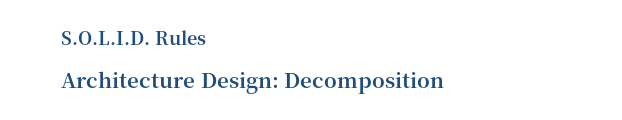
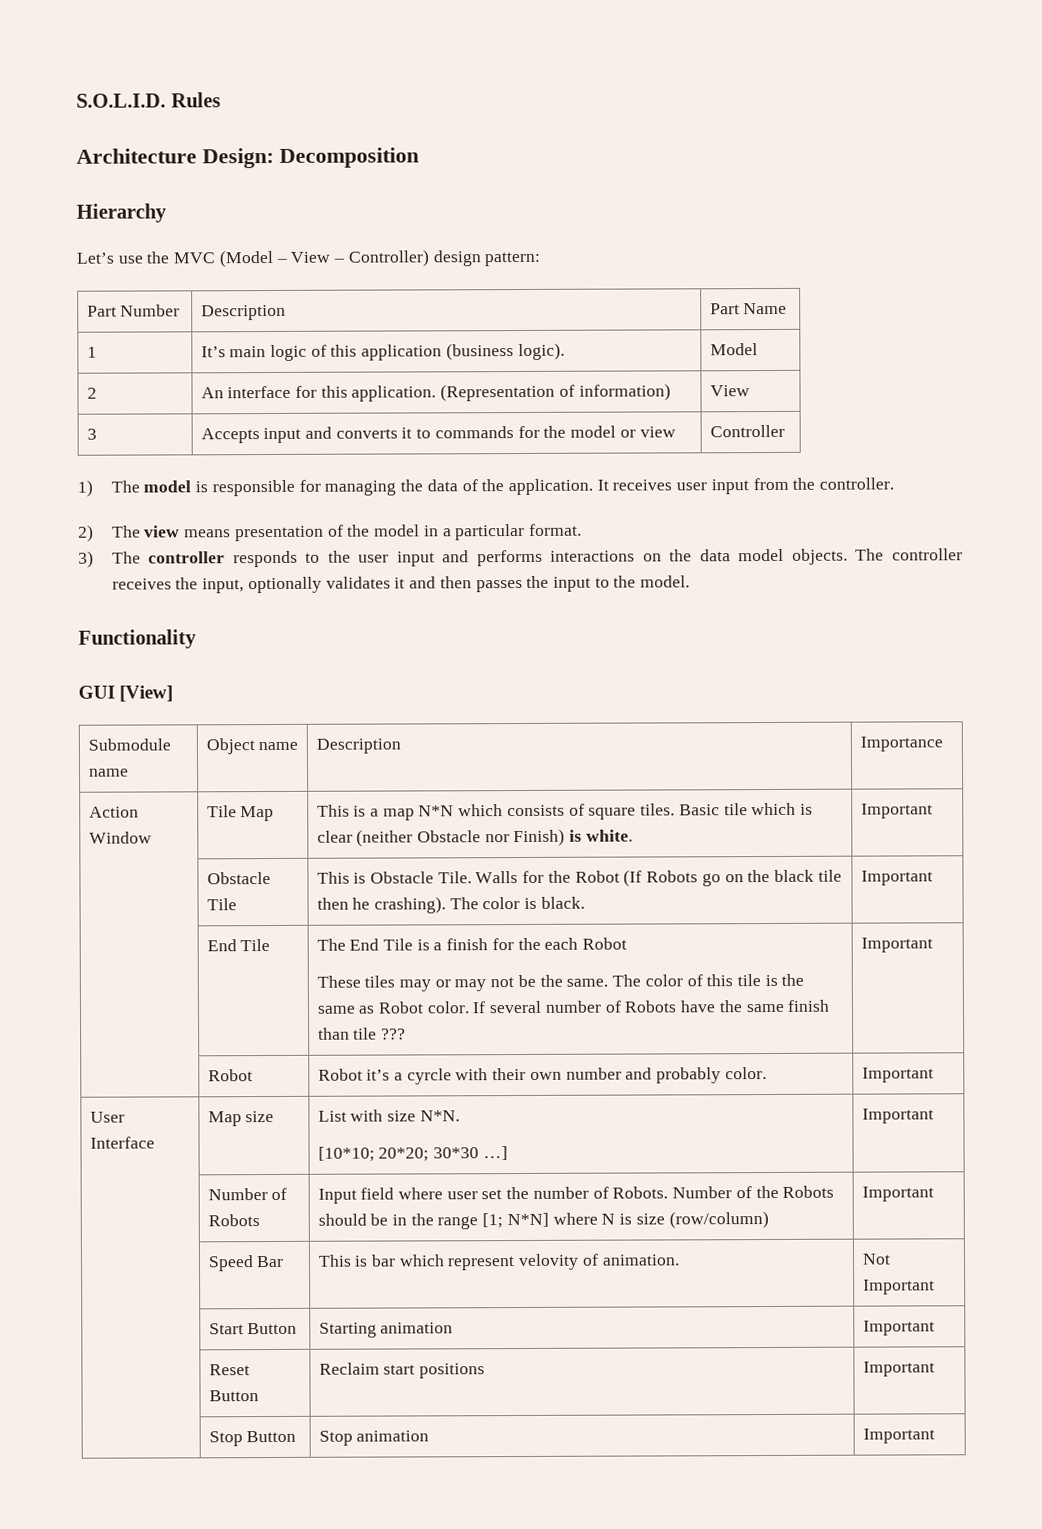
+ Hierarchy
+ Let’s use the MVC (Model – View – Controller) design pattern:
+ Part Number | Description | Part Name
+ 1 | It’s main logic of this application (business logic). | Model
+ 2 | An interface for this application. (Representation of information) | View
+ 3 | Accepts input and converts it to commands for the model or view | Controller
+ 1) The model is responsible for managing the data of the application. It receives user input from the controller.
+ 2) The view means presentation of the model in a particular format.
+ 3) The controller responds to the user input and performs interactions on the data model objects. The controller receives the input, optionally validates it and then passes the input to the model.
+ Functionality
+ GUI [View]
+ Submodule name | Object name | Description | Importance
+ Action Window | Tile Map | This is a map N*N which consists of square tiles. Basic tile which is clear (neither Obstacle nor Finish) is white. | Important
+ | Obstacle Tile | This is Obstacle Tile. Walls for the Robot (If Robots go on the black tile then he crashing). The color is black. | Important
+ | End Tile | The End Tile is a finish for the each Robot
+ These tiles may or may not be the same. The color of this tile is the same as Robot color. If several number of Robots have the same finish than tile ??? | Important
+ | Robot | Robot it’s a cyrcle with their own number and probably color. | Important
+ User Interface | Map size | List with size N*N.
+ [10*10; 20*20; 30*30 …] | Important
+ | Number of Robots | Input field where user set the number of Robots. Number of the Robots should be in the range [1; N*N] where N is size (row/column) | Important
+ | Speed Bar | This is bar which represent velovity of animation. | Not Important
+ | Start Button | Starting animation | Important
+ | Reset Button | Reclaim start positions | Important
+ | Stop Button | Stop animation | Important

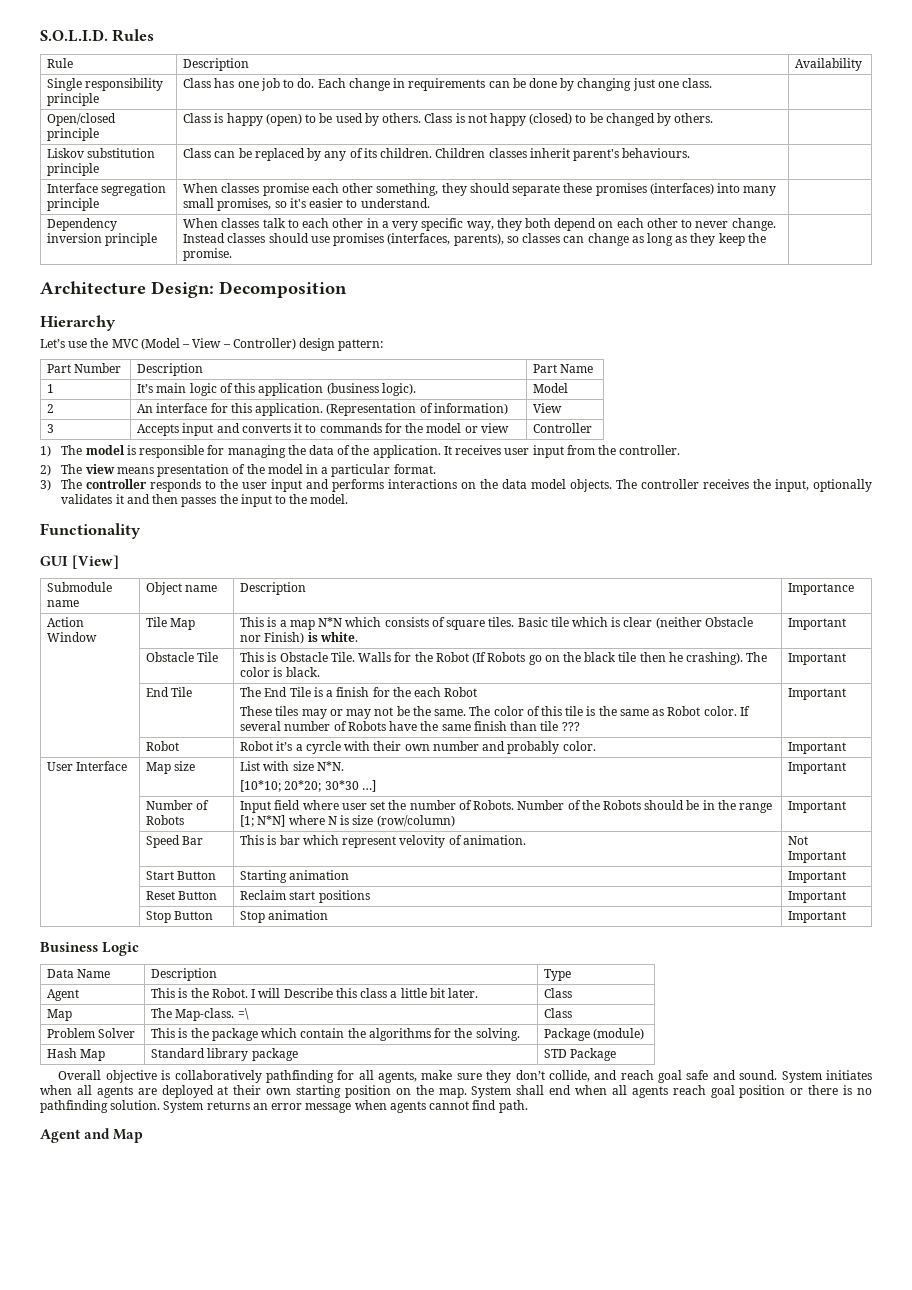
+ Rule | Description | Availability
+ Single responsibility principle | Class has one job to do. Each change in requirements can be done by changing just one class. |
+ Open/closed principle | Class is happy (open) to be used by others. Class is not happy (closed) to be changed by others. |
+ Liskov substitution principle | Class can be replaced by any of its children. Children classes inherit parent's behaviours. |
+ Interface segregation principle | When classes promise each other something, they should separate these promises (interfaces) into many small promises, so it's easier to understand. |
+ Dependency inversion principle | When classes talk to each other in a very specific way, they both depend on each other to never change. Instead classes should use promises (interfaces, parents), so classes can change as long as they keep the promise.
+ Business Logic
+ Data Name | Description | Type
+ Agent | This is the Robot. I will Describe this class a little bit later. | Class
+ Map | The Map-class. =\ | Class
+ Problem Solver | This is the package which contain the algorithms for the solving. | Package (module)
+ Hash Map | Standard library package | STD Package
+ Overall objective is collaboratively pathfinding for all agents, make sure they don’t collide, and reach goal safe and sound. System initiates when all agents are deployed at their own starting position on the map. System shall end when all agents reach goal position or there is no pathfinding solution. System returns an error message when agents cannot find path.
+ Agent and Map

